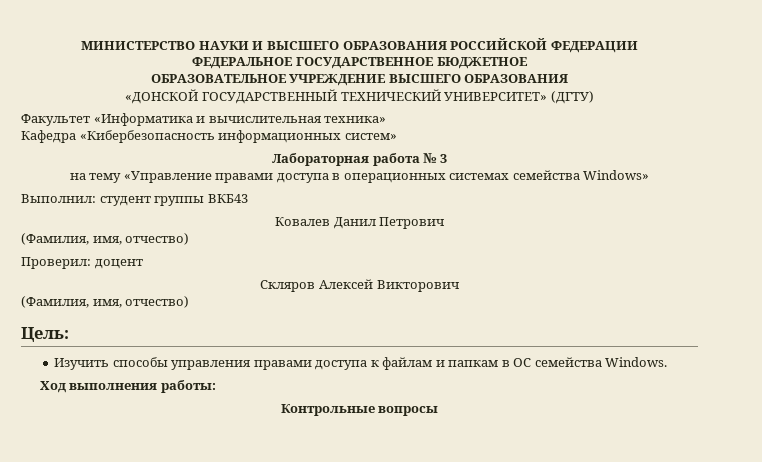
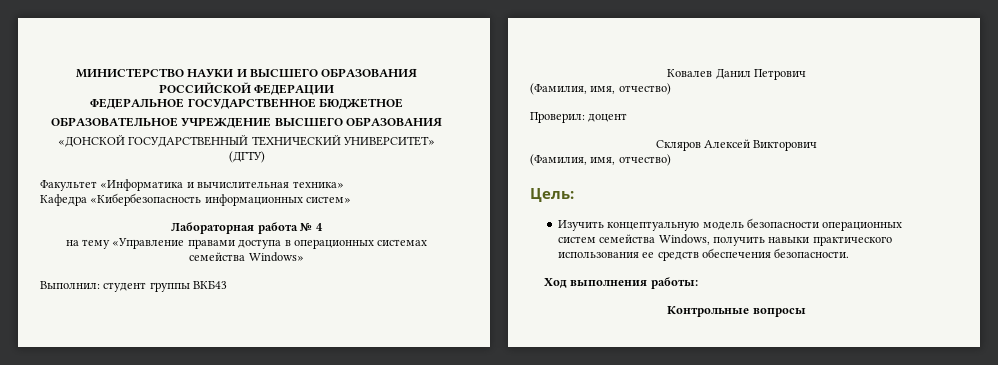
- Лабораторная работа № 3
+ Лабораторная работа № 4
- Изучить способы управления правами доступа к файлам и папкам в ОС семейства Windows.
+ Изучить концептуальную модель безопасности операционных систем семейства Windows, получить навыки практического использования ее средств обеспечения безопасности.

